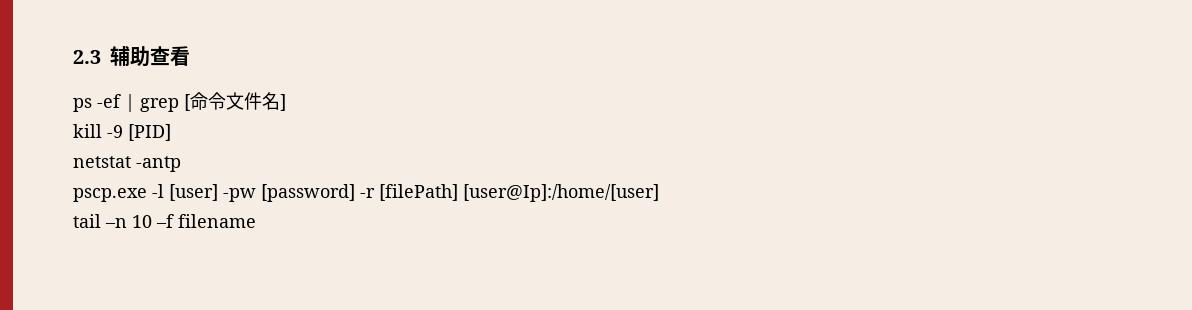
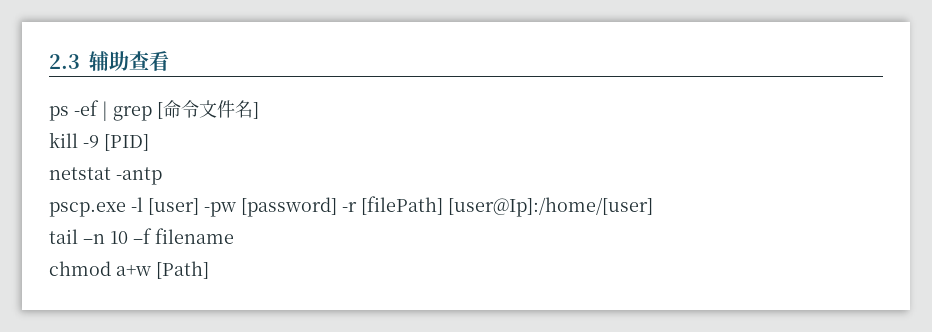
+ chmod a+w [Path]

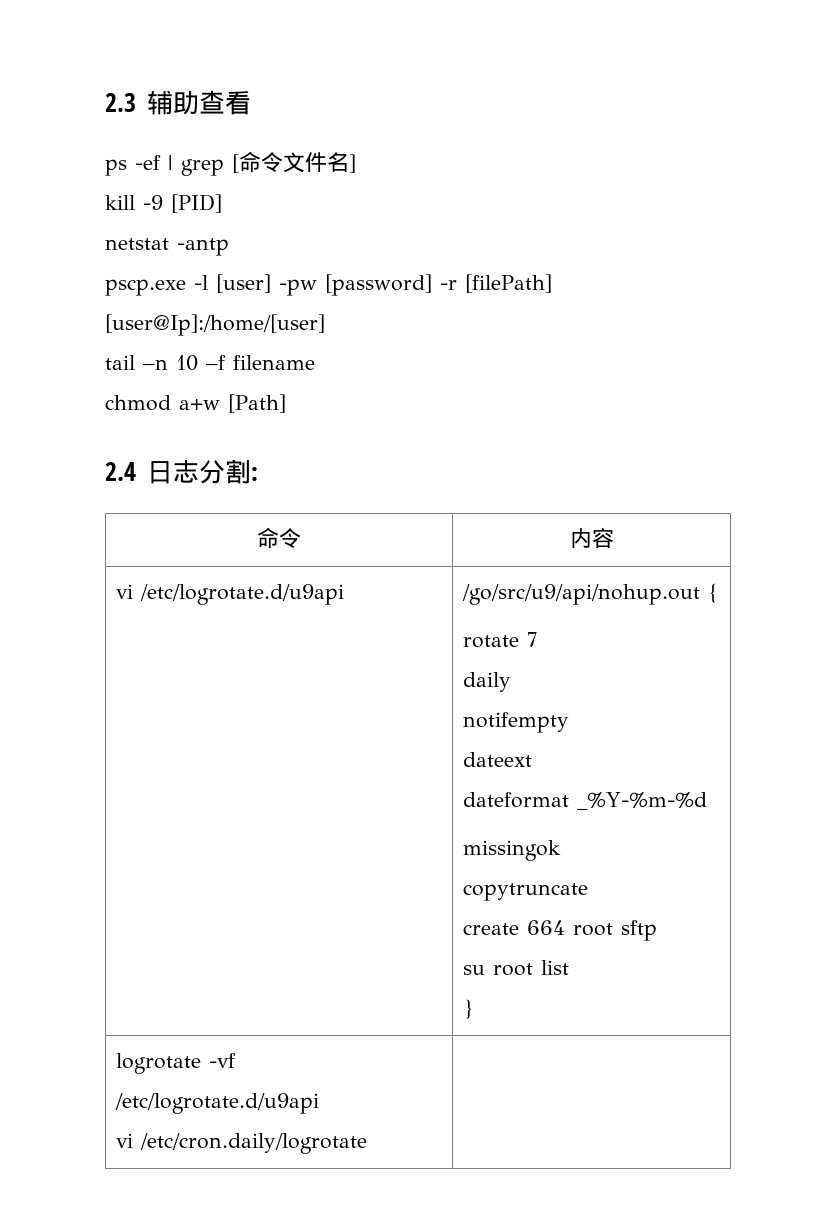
+ 2.4日志分割:
+ 命令 | 内容
+ vi /etc/logrotate.d/u9api | /go/src/u9/api/nohup.out {
+ rotate 7
+ daily
+ notifempty
+ dateext
+ dateformat _%Y-%m-%d
+ missingok
+ copytruncate
+ create 664 root sftp
+ su root list
+ }
+ logrotate -vf /etc/logrotate.d/u9api
+ vi /etc/cron.daily/logrotate |

